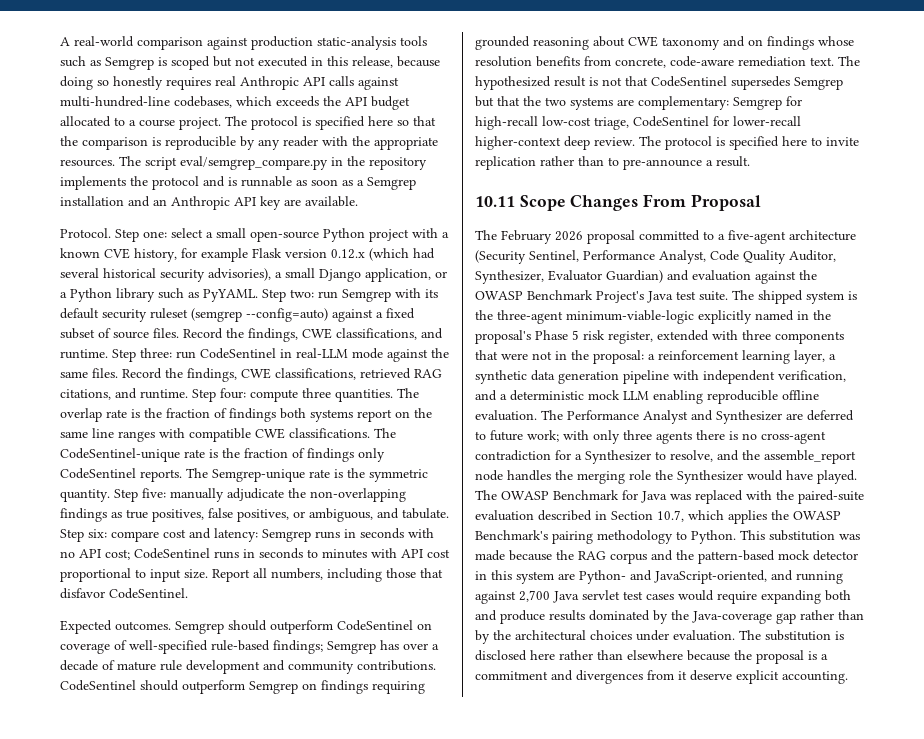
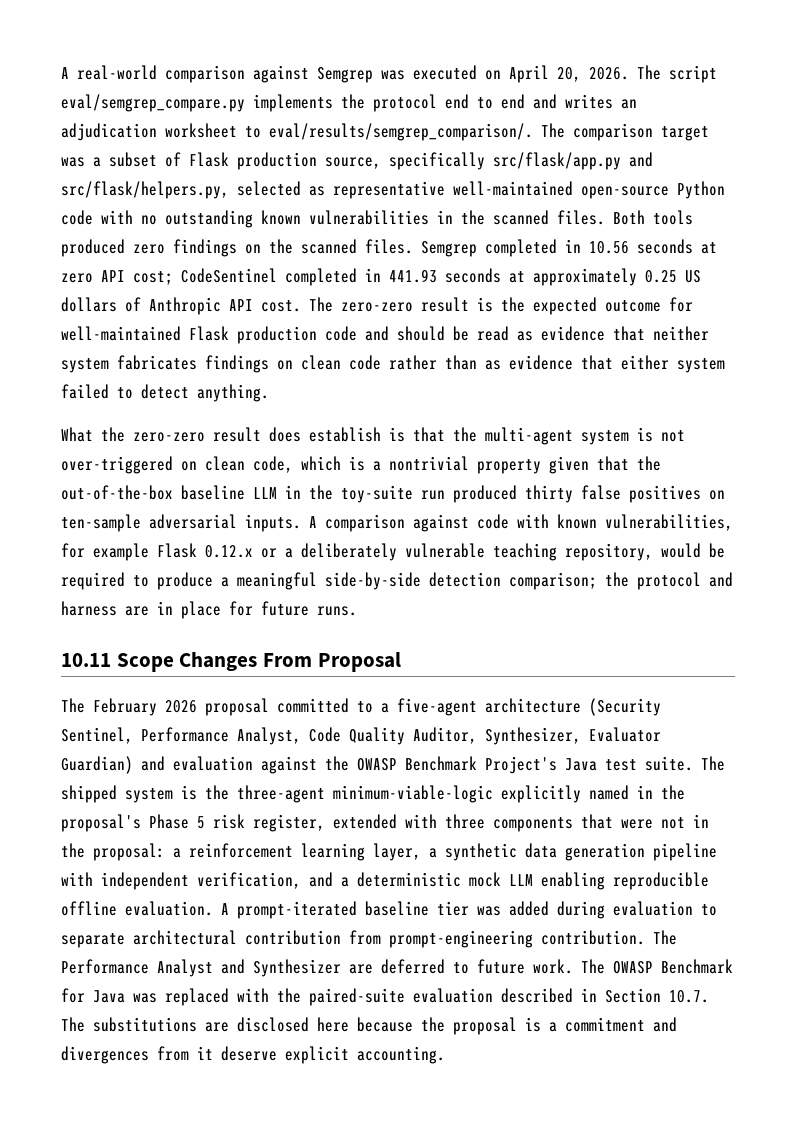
- A real-world comparison against production static-analysis tools such as Semgrep is scoped but not executed in this release, because doing so honestly requires real Anthropic API calls against multi-hundred-line codebases, which exceeds the API budget allocated to a course project. The protocol is specified here so that the comparison is reproducible by any reader with the appropriate resources. The script eval/semgrep_compare.py in the repository implements the protocol and is runnable as soon as a Semgrep installation and an Anthropic API key are available.
- Protocol. Step one: select a small open-source Python project with a known CVE history, for example Flask version 0.12.x (which had several historical security advisories), a small Django application, or a Python library such as PyYAML. Step two: run Semgrep with its default security ruleset (semgrep --config=auto) against a fixed subset of source files. Record the findings, CWE classifications, and runtime. Step three: run CodeSentinel in real-LLM mode against the same files. Record the findings, CWE classifications, retrieved RAG citations, and runtime. Step four: compute three quantities. The overlap rate is the fraction of findings both systems report on the same line ranges with compatible CWE classifications. The CodeSentinel-unique rate is the fraction of findings only CodeSentinel reports. The Semgrep-unique rate is the symmetric quantity. Step five: manually adjudicate the non-overlapping findings as true positives, false positives, or ambiguous, and tabulate. Step six: compare cost and latency: Semgrep runs in seconds with no API cost; CodeSentinel runs in seconds to minutes with API cost proportional to input size. Report all numbers, including those that disfavor CodeSentinel.
- Expected outcomes. Semgrep should outperform CodeSentinel on coverage of well-specified rule-based findings; Semgrep has over a decade of mature rule development and community contributions. CodeSentinel should outperform Semgrep on findings requiring grounded reasoning about CWE taxonomy and on findings whose resolution benefits from concrete, code-aware remediation text. The hypothesized result is not that CodeSentinel supersedes Semgrep but that the two systems are complementary: Semgrep for high-recall low-cost triage, CodeSentinel for lower-recall higher-context deep review. The protocol is specified here to invite replication rather than to pre-announce a result.
+ A real-world comparison against Semgrep was executed on April 20, 2026. The script eval/semgrep_compare.py implements the protocol end to end and writes an adjudication worksheet to eval/results/semgrep_comparison/. The comparison target was a subset of Flask production source, specifically src/flask/app.py and src/flask/helpers.py, selected as representative well-maintained open-source Python code with no outstanding known vulnerabilities in the scanned files. Both tools produced zero findings on the scanned files. Semgrep completed in 10.56 seconds at zero API cost; CodeSentinel completed in 441.93 seconds at approximately 0.25 US dollars of Anthropic API cost. The zero-zero result is the expected outcome for well-maintained Flask production code and should be read as evidence that neither system fabricates findings on clean code rather than as evidence that either system failed to detect anything.
+ What the zero-zero result does establish is that the multi-agent system is not over-triggered on clean code, which is a nontrivial property given that the out-of-the-box baseline LLM in the toy-suite run produced thirty false positives on ten-sample adversarial inputs. A comparison against code with known vulnerabilities, for example Flask 0.12.x or a deliberately vulnerable teaching repository, would be required to produce a meaningful side-by-side detection comparison; the protocol and harness are in place for future runs.
+ A prompt-iterated baseline tier was added during evaluation to separate architectural contribution from prompt-engineering contribution.
- The Performance Analyst and Synthesizer are deferred to future work; with only three agents there is no cross-agent contradiction for a Synthesizer to resolve, and the assemble_report node handles the merging role the Synthesizer would have played.
+ The Performance Analyst and Synthesizer are deferred to future work.
- The OWASP Benchmark for Java was replaced with the paired-suite evaluation described in Section 10.7, which applies the OWASP Benchmark's pairing methodology to Python. This substitution was made because the RAG corpus and the pattern-based mock detector in this system are Python- and JavaScript-oriented, and running against 2,700 Java servlet test cases would require expanding both and produce results dominated by the Java-coverage gap rather than by the architectural choices under evaluation. The substitution is disclosed here rather than elsewhere because the proposal is a commitment and divergences from it deserve explicit accounting.
+ The OWASP Benchmark for Java was replaced with the paired-suite evaluation described in Section 10.7. The substitutions are disclosed here because the proposal is a commitment and divergences from it deserve explicit accounting.

